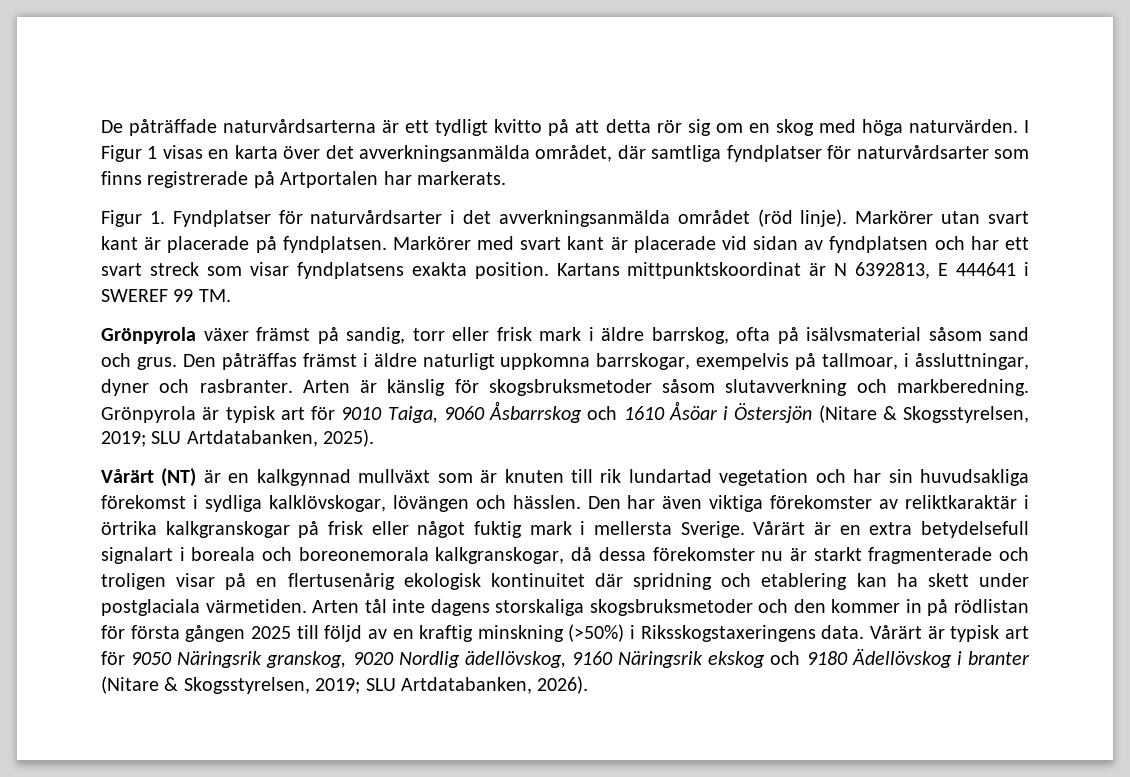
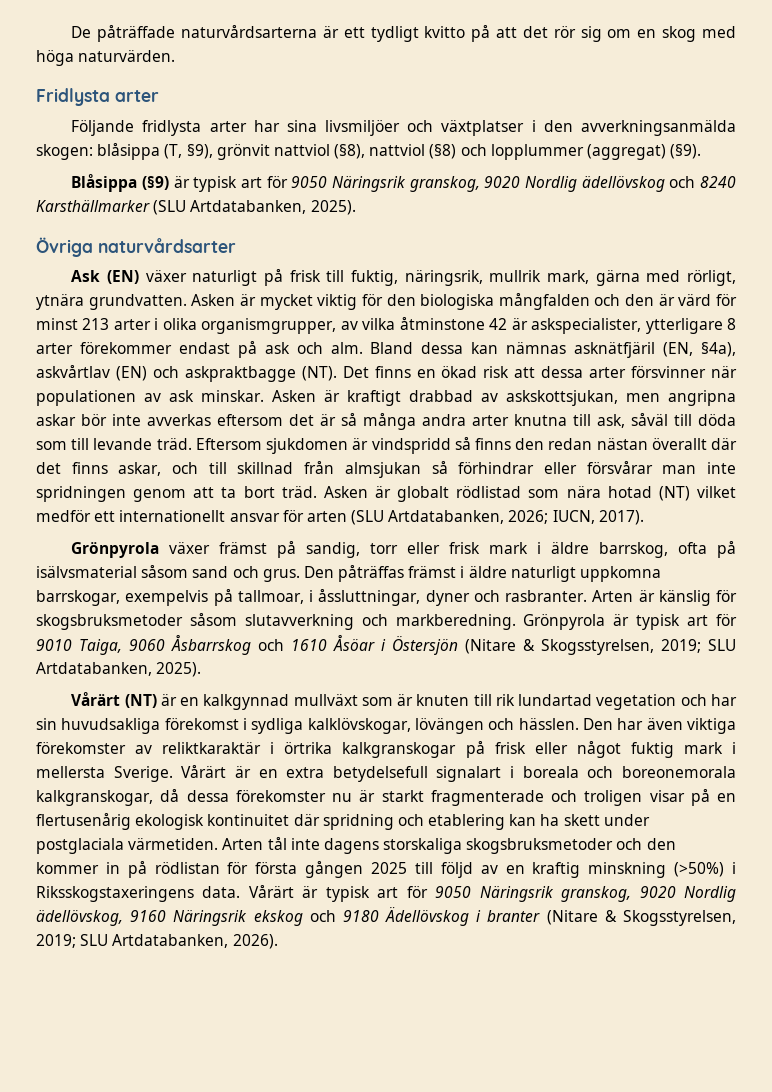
- De påträffade naturvårdsarterna är ett tydligt kvitto på att detta rör sig om en skog med höga naturvärden. I Figur 1 visas en karta över det avverkningsanmälda området, där samtliga fyndplatser för naturvårdsarter som finns registrerade på Artportalen har markerats.
- Figur 1. Fyndplatser för naturvårdsarter i det avverkningsanmälda området (röd linje). Markörer utan svart kant är placerade på fyndplatsen. Markörer med svart kant är placerade vid sidan av fyndplatsen och har ett svart streck som visar fyndplatsens exakta position. Kartans mittpunktskoordinat är N 6392813, E 444641 i SWEREF 99 TM.
+ De påträffade naturvårdsarterna är ett tydligt kvitto på att det rör sig om en skog med höga naturvärden.
+ Fridlysta arter
+ Följande fridlysta arter har sina livsmiljöer och växtplatser i den avverkningsanmälda skogen: blåsippa (T, §9), grönvit nattviol (§8), nattviol (§8) och lopplummer (aggregat) (§9).
+ Blåsippa (§9) är typisk art för 9050 Näringsrik granskog, 9020 Nordlig ädellövskog och 8240 Karsthällmarker (SLU Artdatabanken, 2025).
+ Övriga naturvårdsarter
+ Ask (EN) växer naturligt på frisk till fuktig, näringsrik, mullrik mark, gärna med rörligt, ytnära grundvatten. Asken är mycket viktig för den biologiska mångfalden och den är värd för minst 213 arter i olika organismgrupper, av vilka åtminstone 42 är askspecialister, ytterligare 8 arter förekommer endast på ask och alm. Bland dessa kan nämnas asknätfjäril (EN, §4a), askvårtlav (EN) och askpraktbagge (NT). Det finns en ökad risk att dessa arter försvinner när populationen av ask minskar. Asken är kraftigt drabbad av askskottsjukan, men angripna askar bör inte avverkas eftersom det är så många andra arter knutna till ask, såväl till döda som till levande träd. Eftersom sjukdomen är vindspridd så finns den redan nästan överallt där det finns askar, och till skillnad från almsjukan så förhindrar eller försvårar man inte spridningen genom att ta bort träd. Asken är globalt rödlistad som nära hotad (NT) vilket medför ett internationellt ansvar för arten (SLU Artdatabanken, 2026; IUCN, 2017).

